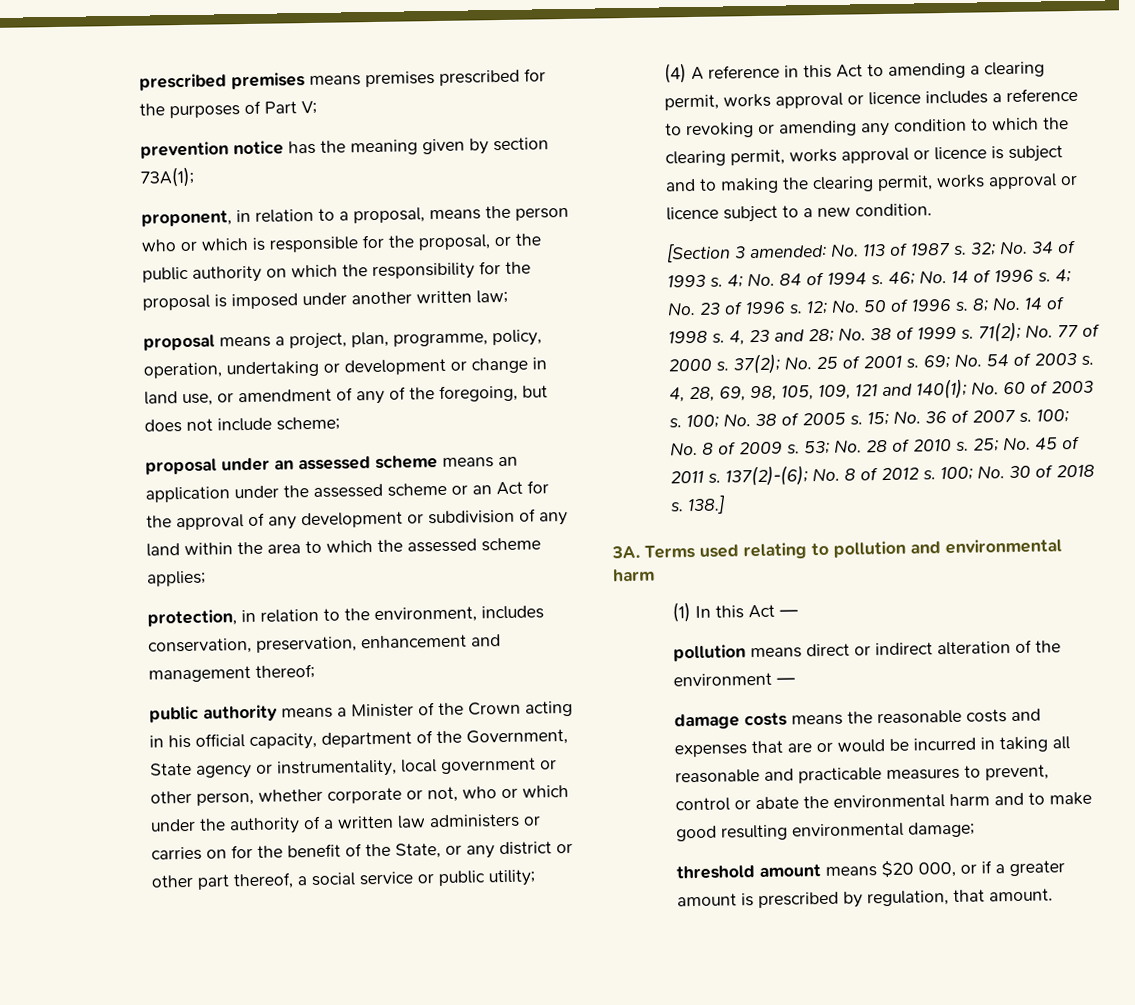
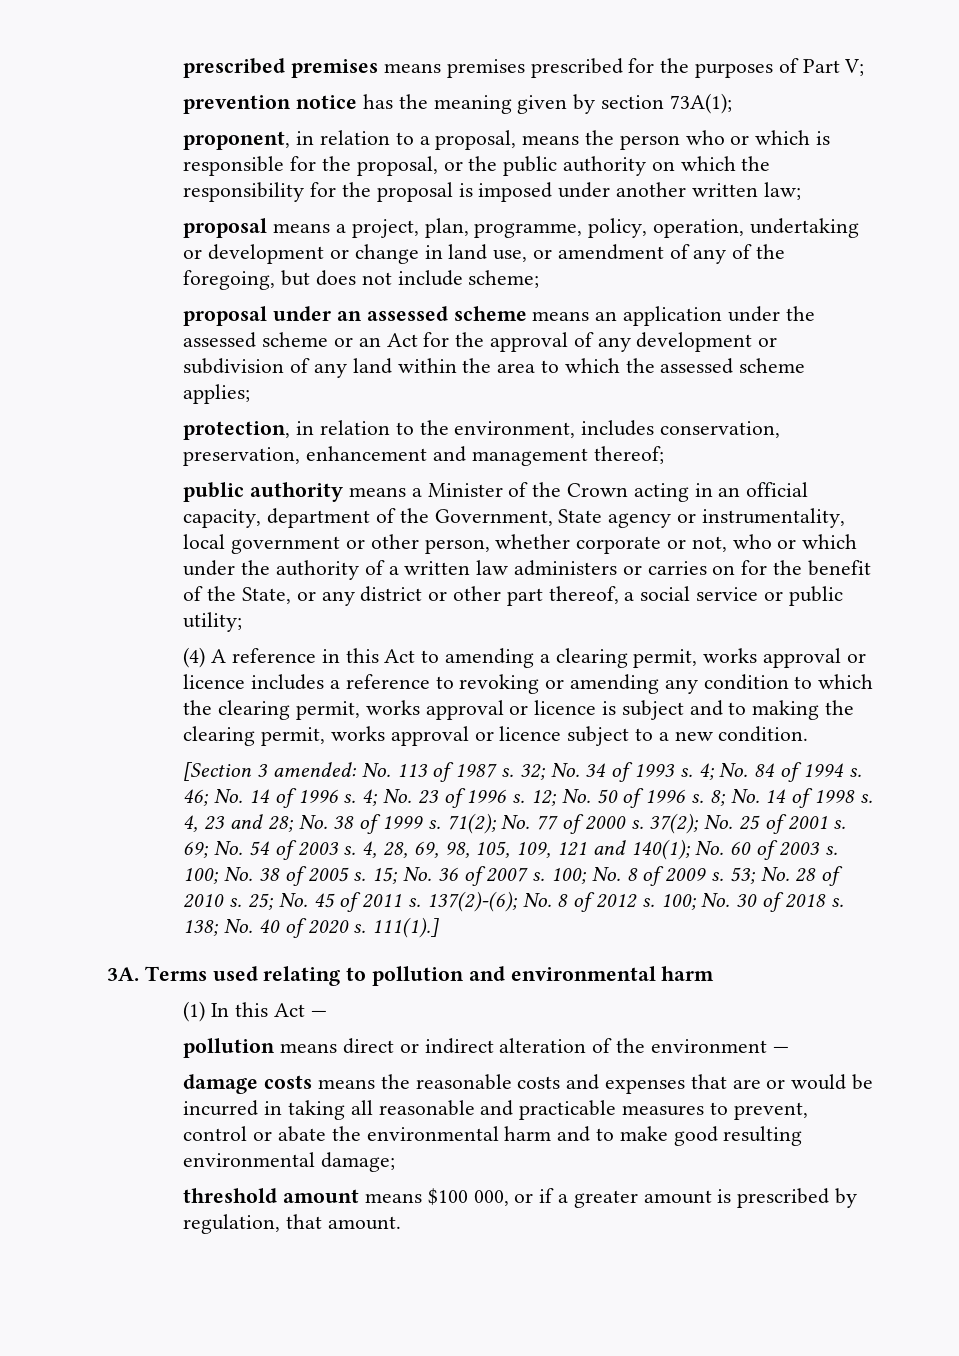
- public authority means a Minister of the Crown acting in his official capacity, department of the Government, State agency or instrumentality, local government or other person, whether corporate or not, who or which under the authority of a written law administers or carries on for the benefit of the State, or any district or other part thereof, a social service or public utility;
+ public authority means a Minister of the Crown acting in an official capacity, department of the Government, State agency or instrumentality, local government or other person, whether corporate or not, who or which under the authority of a written law administers or carries on for the benefit of the State, or any district or other part thereof, a social service or public utility;
- 138.]
+ 138; No. 40 of 2020 s. 111(1).]
- threshold amount means $20 000, or if a greater amount is prescribed by regulation, that amount.
+ threshold amount means $100 000, or if a greater amount is prescribed by regulation, that amount.

